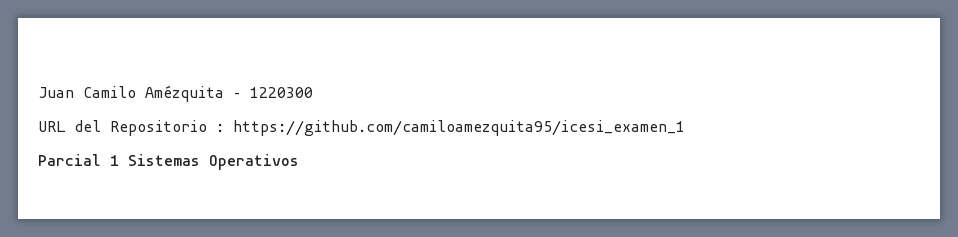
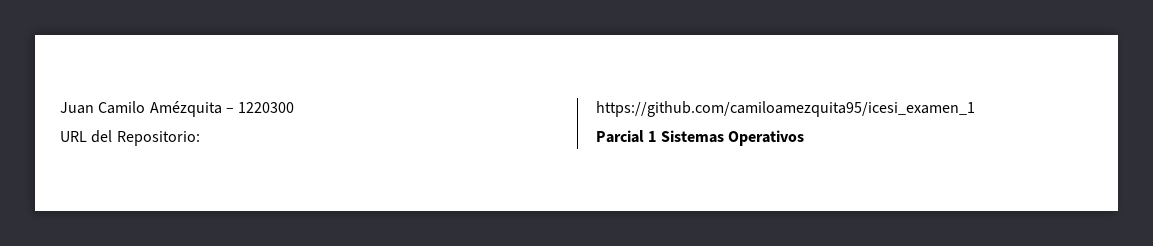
- URL del Repositorio : https://github.com/camiloamezquita95/icesi_examen_1
+ URL del Repositorio: https://github.com/camiloamezquita95/icesi_examen_1

